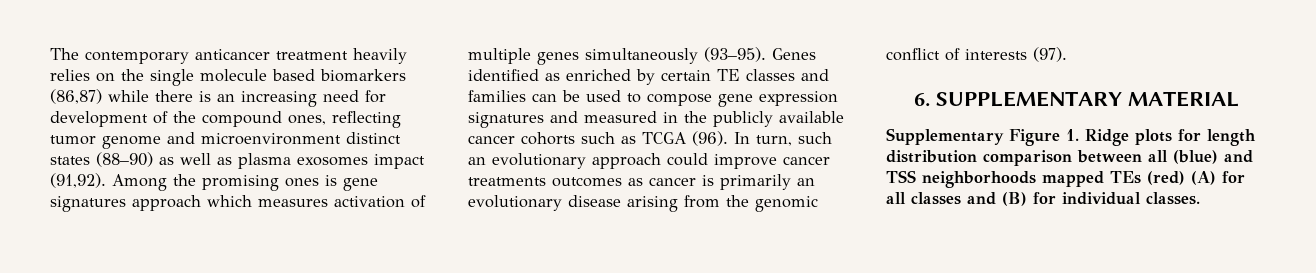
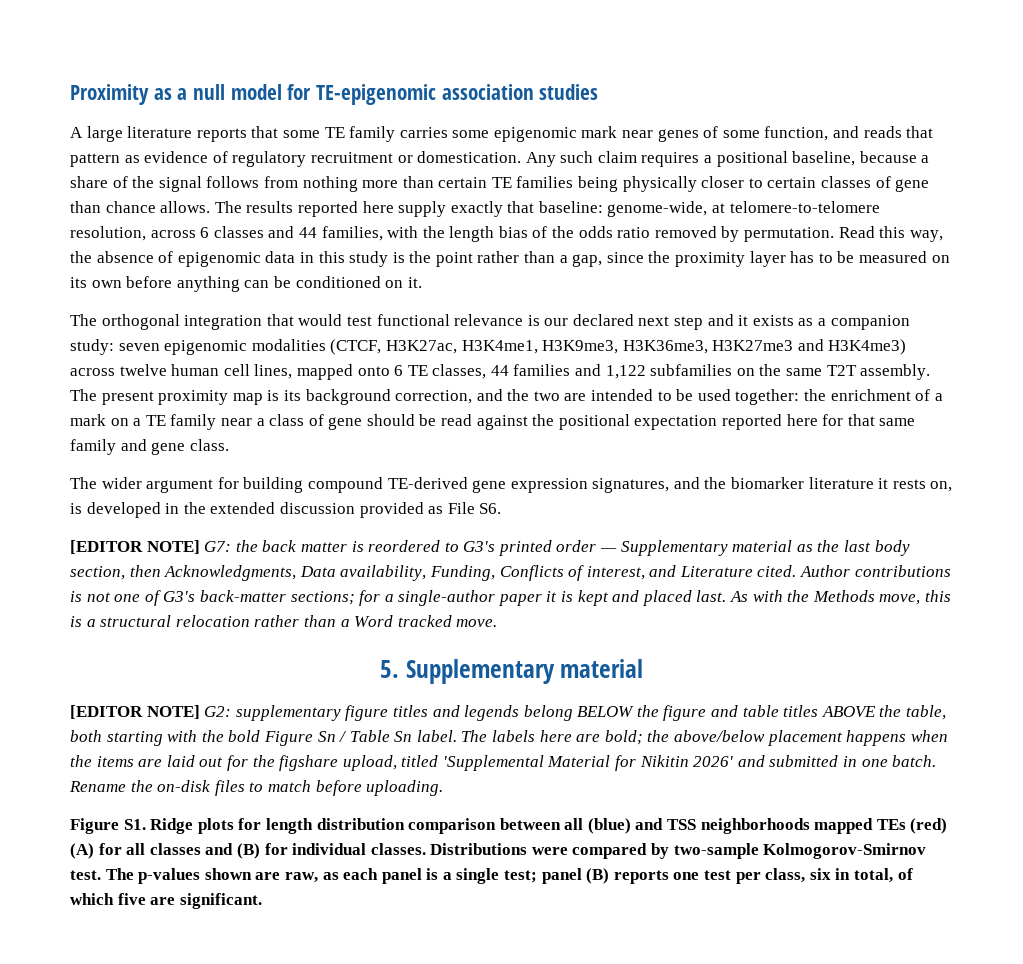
- The contemporary anticancer treatment heavily relies on the single molecule based biomarkers (86,87) while there is an increasing need for development of the compound ones, reflecting tumor genome and microenvironment distinct states (88–90) as well as plasma exosomes impact (91,92). Among the promising ones is gene signatures approach which measures activation of multiple genes simultaneously (93–95). Genes identified as enriched by certain TE classes and families can be used to compose gene expression signatures and measured in the publicly available cancer cohorts such as TCGA (96). In turn, such an evolutionary approach could improve cancer treatments outcomes as cancer is primarily an evolutionary disease arising from the genomic conflict of interests (97).
- 6. SUPPLEMENTARY MATERIAL
- Supplementary Figure 1. Ridge plots for length distribution comparison between all (blue) and TSS neighborhoods mapped TEs (red) (A) for all classes and (B) for individual classes.
+ Proximity as a null model for TE-epigenomic association studies
+ A large literature reports that some TE family carries some epigenomic mark near genes of some function, and reads that pattern as evidence of regulatory recruitment or domestication. Any such claim requires a positional baseline, because a share of the signal follows from nothing more than certain TE families being physically closer to certain classes of gene than chance allows. The results reported here supply exactly that baseline: genome-wide, at telomere-to-telomere resolution, across 6 classes and 44 families, with the length bias of the odds ratio removed by permutation. Read this way, the absence of epigenomic data in this study is the point rather than a gap, since the proximity layer has to be measured on its own before anything can be conditioned on it.
+ The orthogonal integration that would test functional relevance is our declared next step and it exists as a companion study: seven epigenomic modalities (CTCF, H3K27ac, H3K4me1, H3K9me3, H3K36me3, H3K27me3 and H3K4me3) across twelve human cell lines, mapped onto 6 TE classes, 44 families and 1,122 subfamilies on the same T2T assembly. The present proximity map is its background correction, and the two are intended to be used together: the enrichment of a mark on a TE family near a class of gene should be read against the positional expectation reported here for that same family and gene class.
+ The wider argument for building compound TE-derived gene expression signatures, and the biomarker literature it rests on, is developed in the extended discussion provided as File S6.
+ [EDITOR NOTE] G7: the back matter is reordered to G3's printed order — Supplementary material as the last body section, then Acknowledgments, Data availability, Funding, Conflicts of interest, and Literature cited. Author contributions is not one of G3's back-matter sections; for a single-author paper it is kept and placed last. As with the Methods move, this is a structural relocation rather than a Word tracked move.
+ 5. Supplementary material
+ [EDITOR NOTE] G2: supplementary figure titles and legends belong BELOW the figure and table titles ABOVE the table, both starting with the bold Figure Sn / Table Sn label. The labels here are bold; the above/below placement happens when the items are laid out for the figshare upload, titled 'Supplemental Material for Nikitin 2026' and submitted in one batch. Rename the on-disk files to match before uploading.
+ Figure S1. Ridge plots for length distribution comparison between all (blue) and TSS neighborhoods mapped TEs (red) (A) for all classes and (B) for individual classes.
+ Distributions were compared by two-sample Kolmogorov-Smirnov test. The p-values shown are raw, as each panel is a single test; panel (B) reports one test per class, six in total, of which five are significant.

